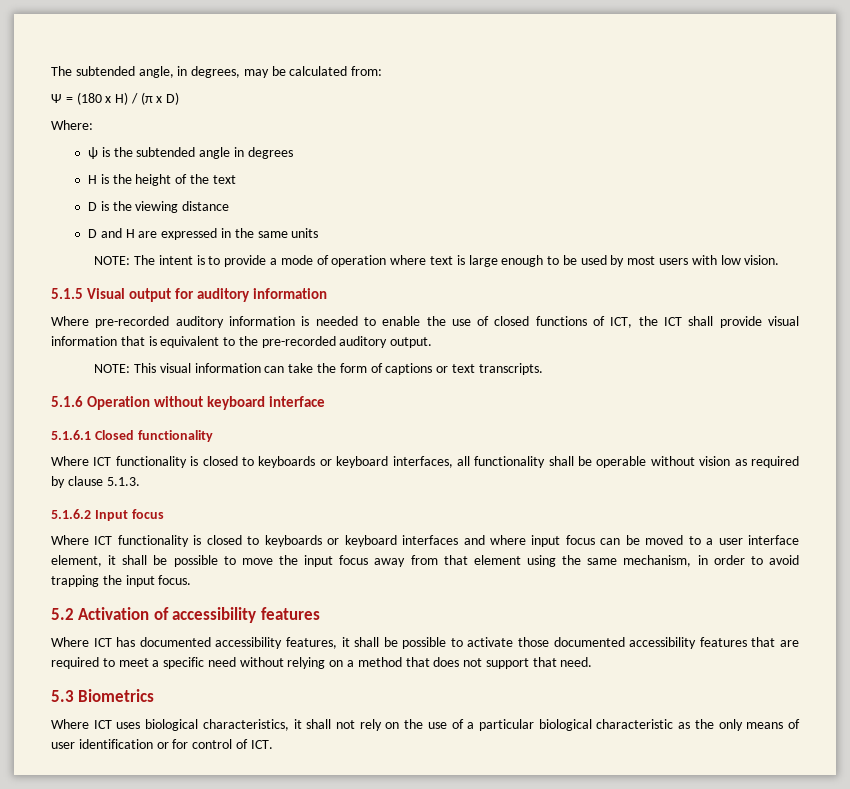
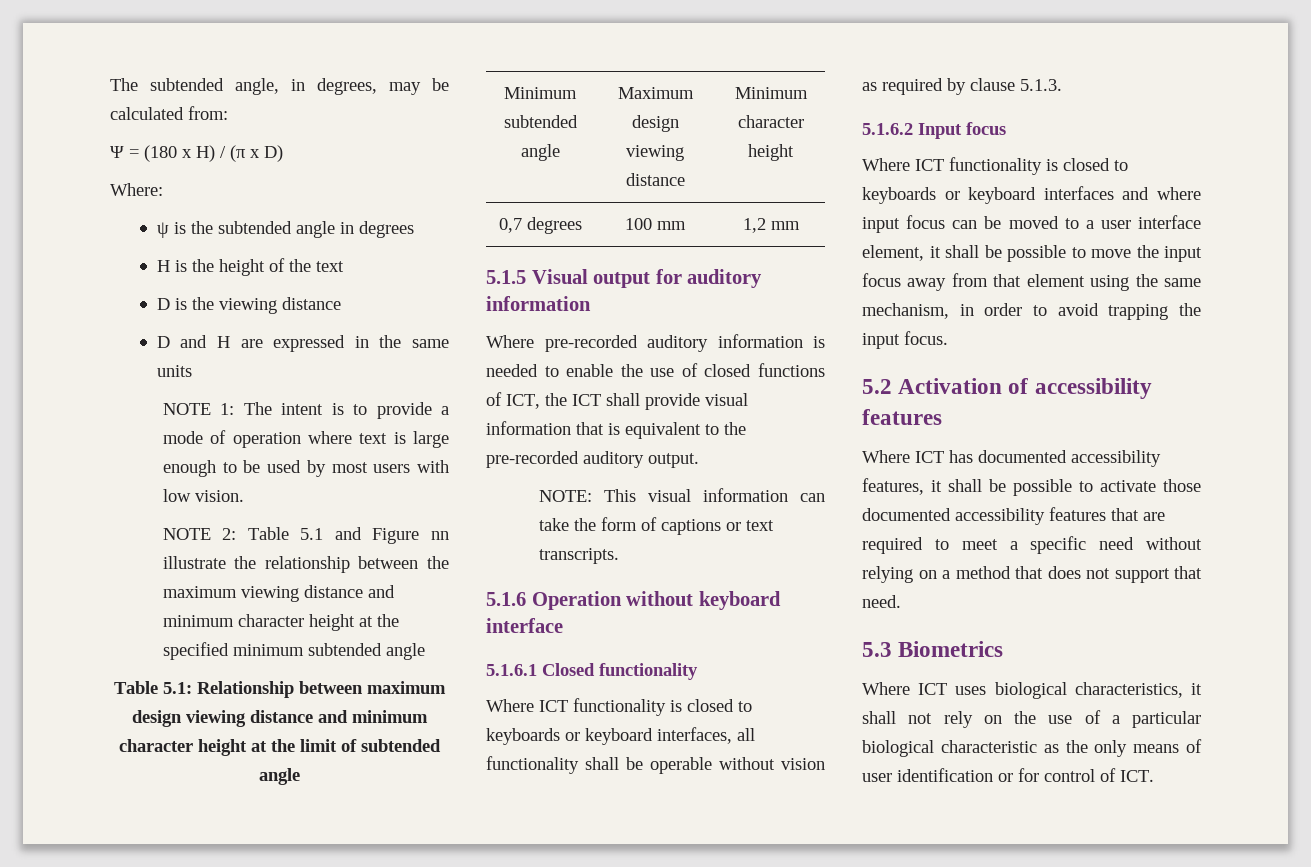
- NOTE: The intent is to provide a mode of operation where text is large enough to be used by most users with low vision.
+ NOTE 1: The intent is to provide a mode of operation where text is large enough to be used by most users with low vision.
+ NOTE 2: Table 5.1 and Figure nn illustrate the relationship between the maximum viewing distance and minimum character height at the specified minimum subtended angle
+ Table 5.1: Relationship between maximum design viewing distance and minimum character height at the limit of subtended angle
+ Minimum subtended angle | Maximum design viewing distance | Minimum character height
+ 0,7 degrees | 100 mm | 1,2 mm

